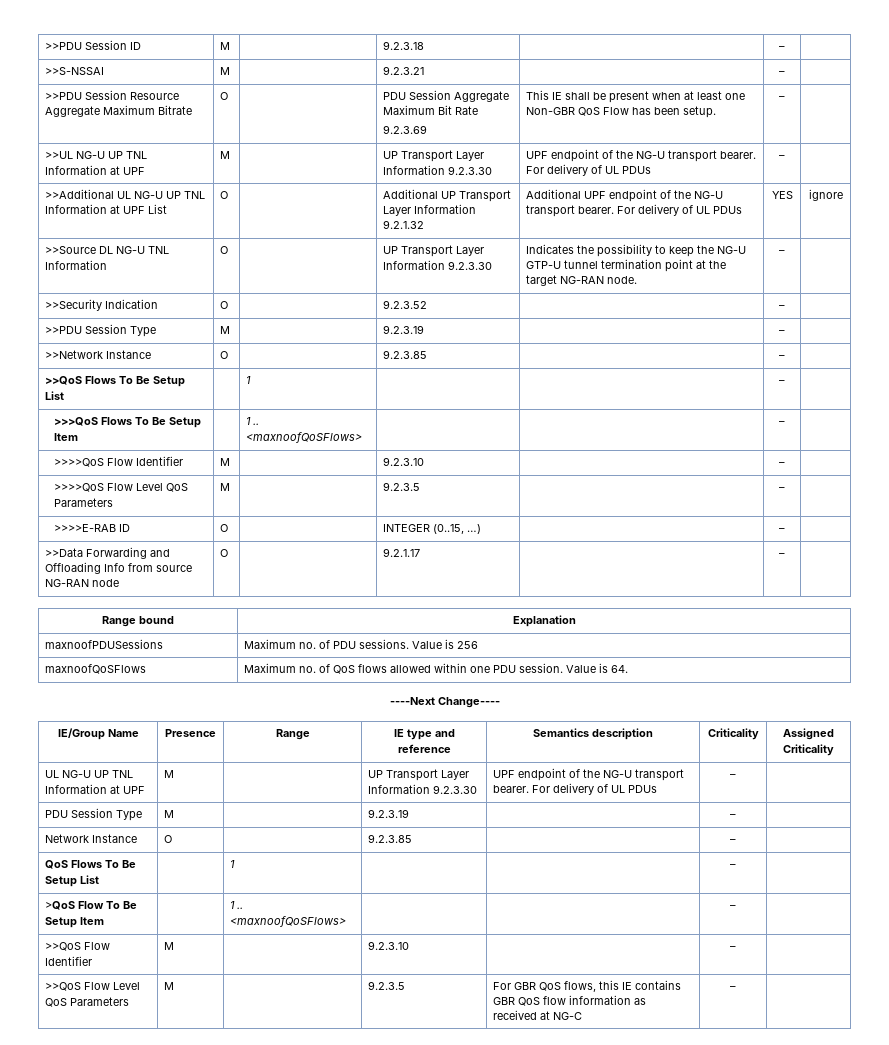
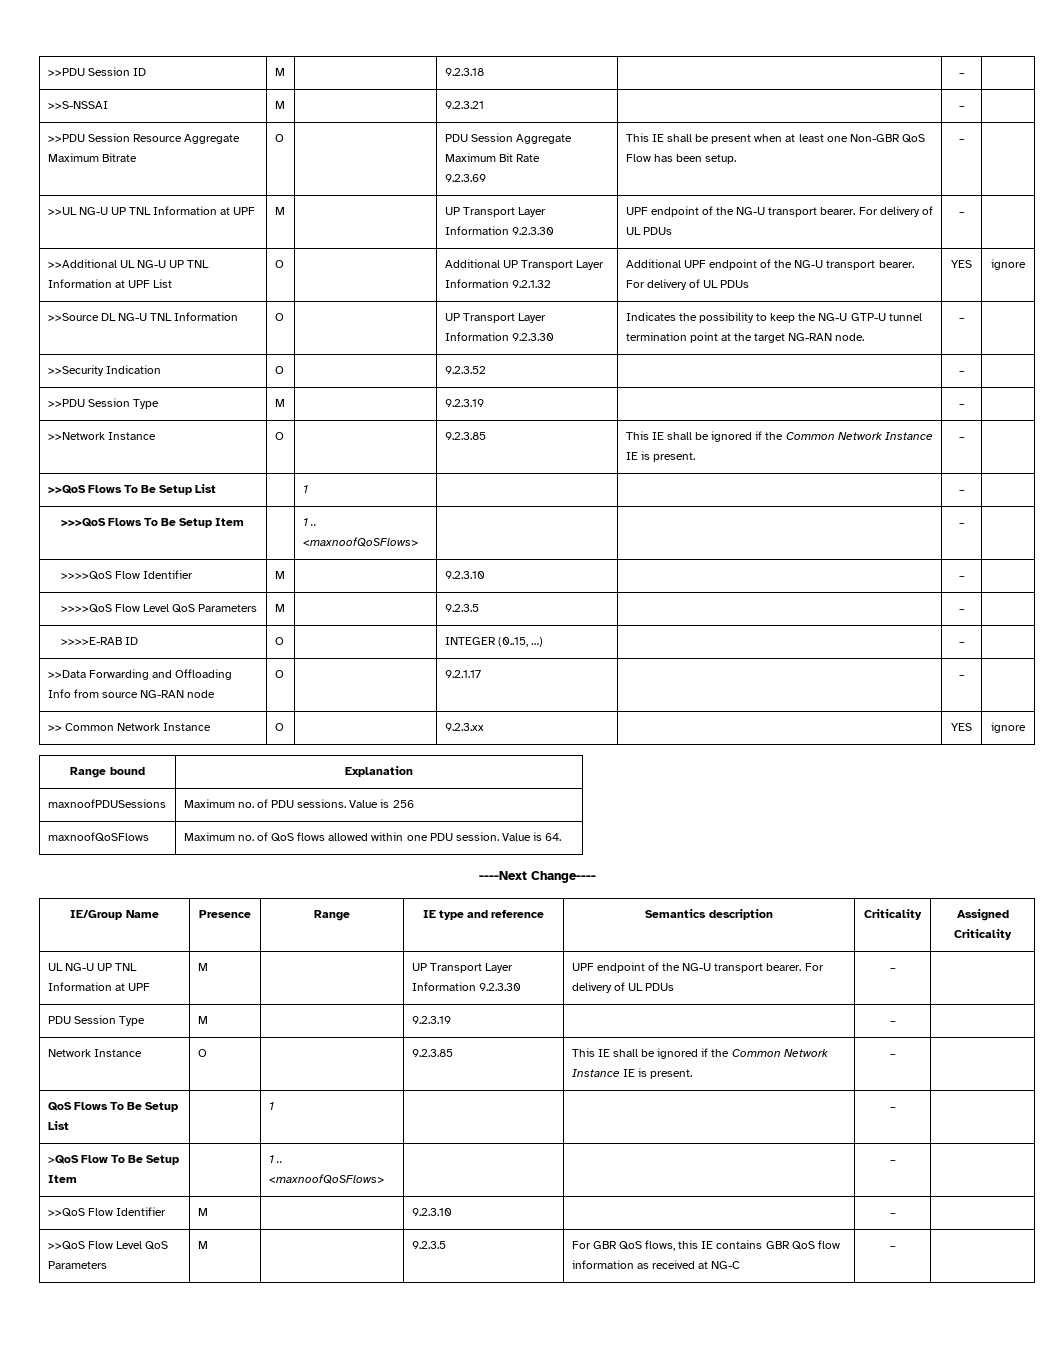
- >>Network Instance | O | | 9.2.3.85 | | – |
+ >>Network Instance | O | | 9.2.3.85 | This IE shall be ignored if the Common Network Instance IE is present. | – |
+ >> Common Network Instance | O | | 9.2.3.xx | | YES | ignore
- Network Instance | O | | 9.2.3.85 | | – |
+ Network Instance | O | | 9.2.3.85 | This IE shall be ignored if the Common Network Instance IE is present. | – |

